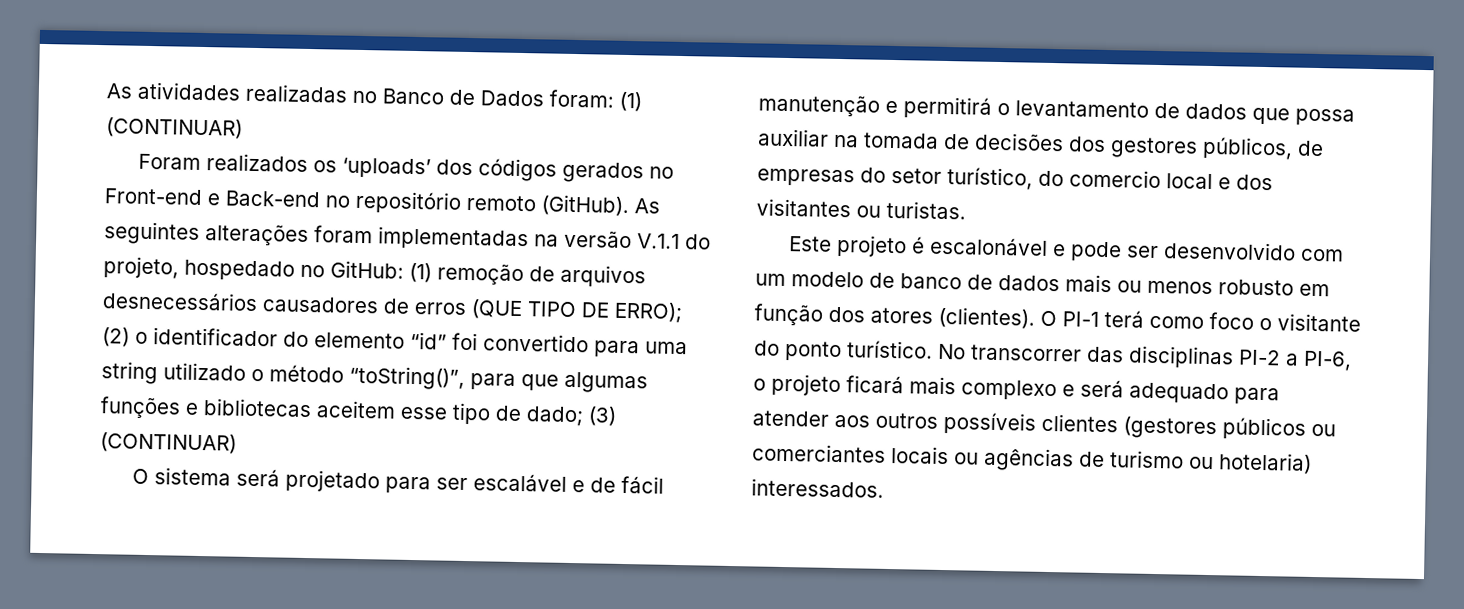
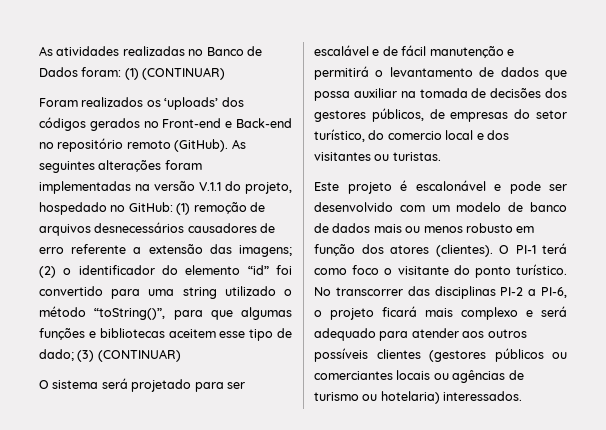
- As seguintes alterações foram implementadas na versão V.1.1 do projeto, hospedado no GitHub: (1) remoção de arquivos desnecessários causadores de erros (QUE TIPO DE ERRO); (2) o identificador do elemento “id” foi convertido para uma string utilizado o método “toString()”, para que algumas funções e bibliotecas aceitem esse tipo de dado; (3) (CONTINUAR)
+ As seguintes alterações foram implementadas na versão V.1.1 do projeto, hospedado no GitHub: (1) remoção de arquivos desnecessários causadores de erro referente a extensão das imagens; (2) o identificador do elemento “id” foi convertido para uma string utilizado o método “toString()”, para que algumas funções e bibliotecas aceitem esse tipo de dado; (3) (CONTINUAR)

